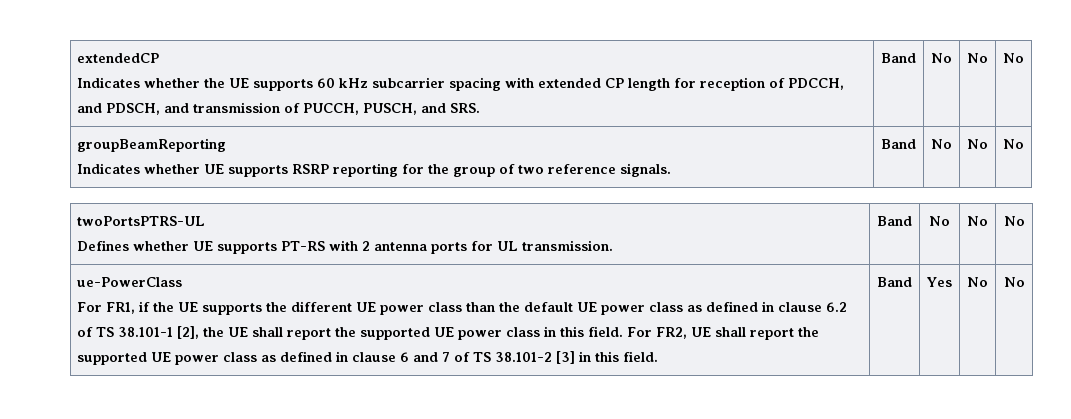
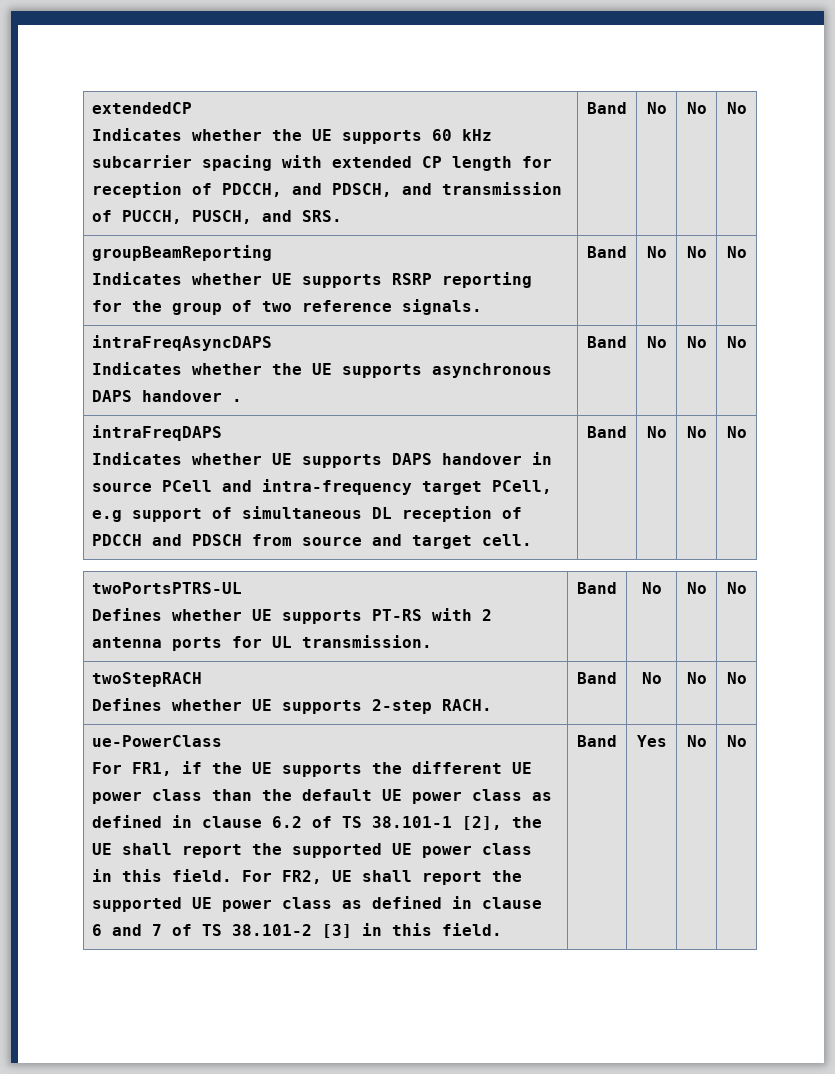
+ intraFreqAsyncDAPS
+ Indicates whether the UE supports asynchronous DAPS handover . | Band | No | No | No
+ intraFreqDAPS
+ Indicates whether UE supports DAPS handover in source PCell and intra-frequency target PCell, e.g support of simultaneous DL reception of PDCCH and PDSCH from source and target cell. | Band | No | No | No
+ twoStepRACH
+ Defines whether UE supports 2-step RACH. | Band | No | No | No

